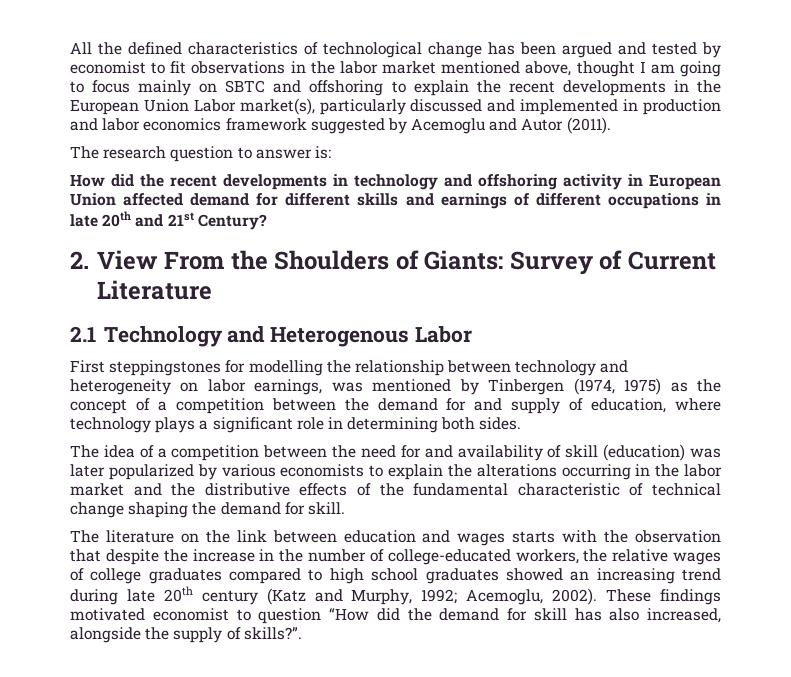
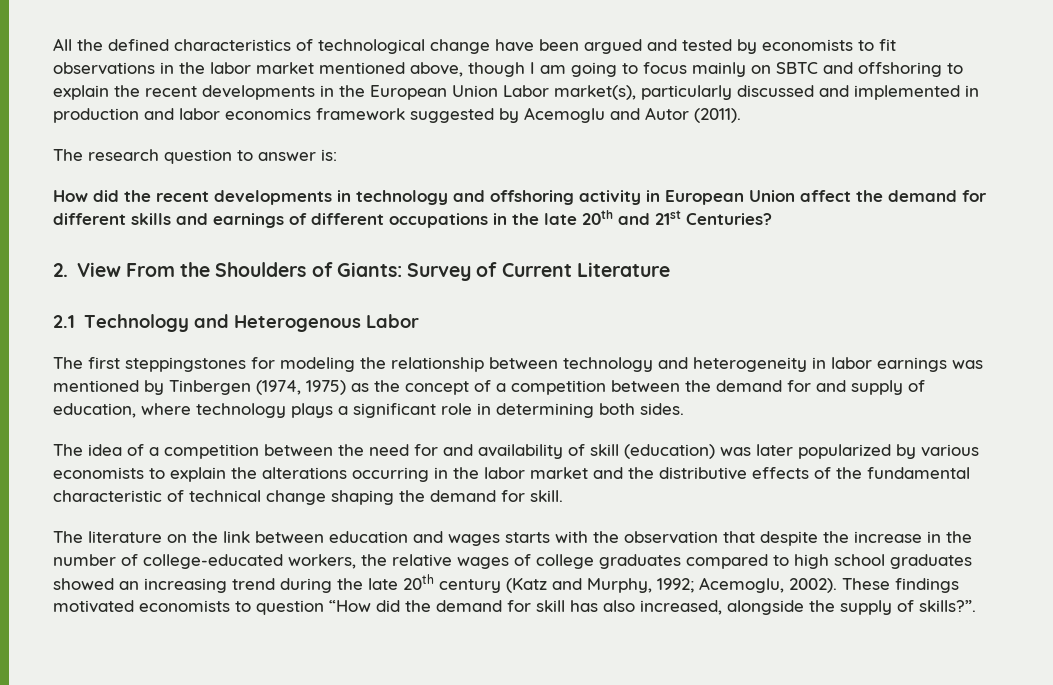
- All the defined characteristics of technological change has been argued and tested by economist to fit observations in the labor market mentioned above, thought I am going to focus mainly on SBTC and offshoring to explain the recent developments in the European Union Labor market(s), particularly discussed and implemented in production and labor economics framework suggested by Acemoglu and Autor (2011).
+ All the defined characteristics of technological change have been argued and tested by economists to fit observations in the labor market mentioned above, though I am going to focus mainly on SBTC and offshoring to explain the recent developments in the European Union Labor market(s), particularly discussed and implemented in production and labor economics framework suggested by Acemoglu and Autor (2011).
- How did the recent developments in technology and offshoring activity in European Union affected demand for different skills and earnings of different occupations in late 20th and 21st Century?
+ How did the recent developments in technology and offshoring activity in European Union affect the demand for different skills and earnings of different occupations in the late 20th and 21st Centuries?
- First steppingstones for modelling the relationship between technology and heterogeneity on labor earnings, was mentioned by Tinbergen (1974, 1975) as the concept of a competition between the demand for and supply of education, where technology plays a significant role in determining both sides.
+ The first steppingstones for modeling the relationship between technology and heterogeneity in labor earnings was mentioned by Tinbergen (1974, 1975) as the concept of a competition between the demand for and supply of education, where technology plays a significant role in determining both sides.
- The literature on the link between education and wages starts with the observation that despite the increase in the number of college-educated workers, the relative wages of college graduates compared to high school graduates showed an increasing trend during late 20th century (Katz and Murphy, 1992; Acemoglu, 2002).
+ The literature on the link between education and wages starts with the observation that despite the increase in the number of college-educated workers, the relative wages of college graduates compared to high school graduates showed an increasing trend during the late 20th century (Katz and Murphy, 1992; Acemoglu, 2002).
- These findings motivated economist to question “How did the demand for skill has also increased, alongside the supply of skills?”.
+ These findings motivated economists to question “How did the demand for skill has also increased, alongside the supply of skills?”.

